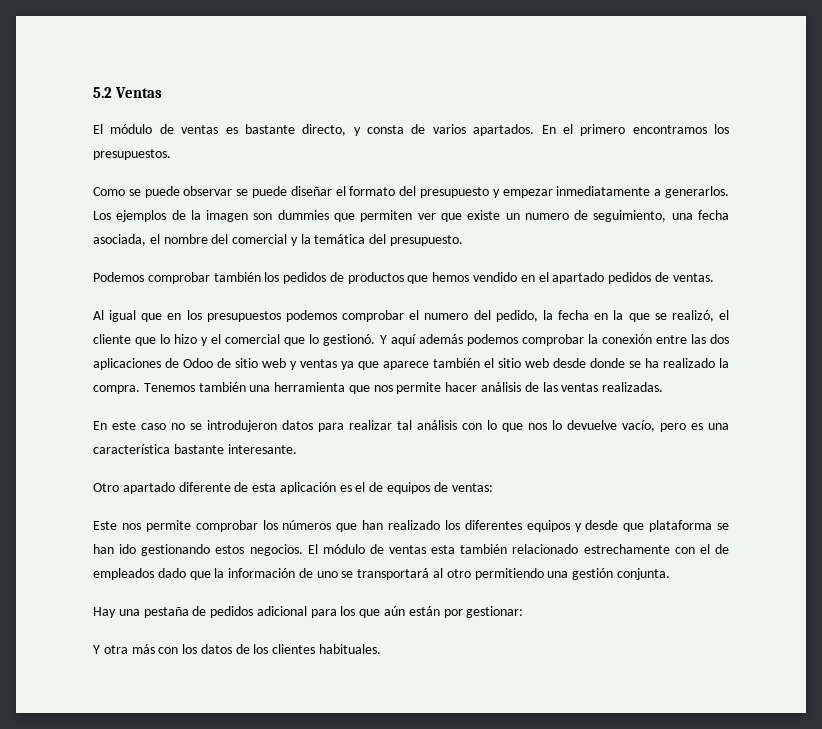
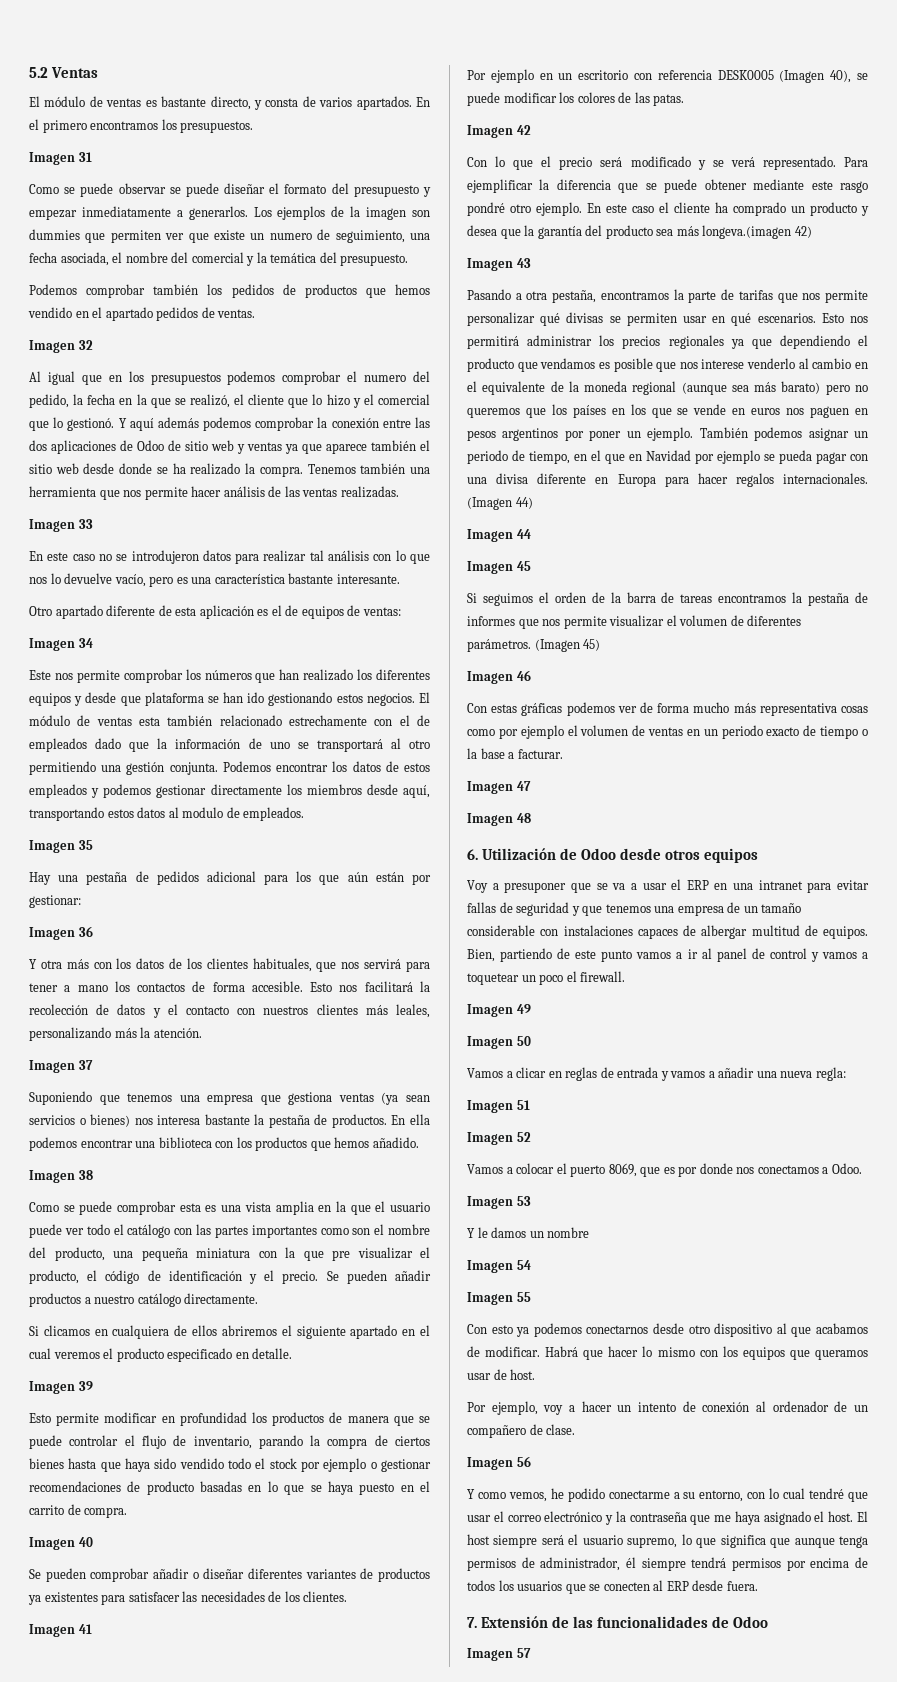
+ Imagen 31
+ Imagen 32
+ Imagen 33
+ Imagen 34
+ Podemos encontrar los datos de estos empleados y podemos gestionar directamente los miembros desde aquí, transportando estos datos al modulo de empleados.
+ Imagen 35
+ Imagen 36
- Y otra más con los datos de los clientes habituales.
+ Y otra más con los datos de los clientes habituales, que nos servirá para tener a mano los contactos de forma accesible. Esto nos facilitará la recolección de datos y el contacto con nuestros clientes más leales, personalizando más la atención.
+ Imagen 37
+ Suponiendo que tenemos una empresa que gestiona ventas (ya sean servicios o bienes) nos interesa bastante la pestaña de productos. En ella podemos encontrar una biblioteca con los productos que hemos añadido.
+ Imagen 38
+ Como se puede comprobar esta es una vista amplia en la que el usuario puede ver todo el catálogo con las partes importantes como son el nombre del producto, una pequeña miniatura con la que pre visualizar el producto, el código de identificación y el precio. Se pueden añadir productos a nuestro catálogo directamente.
+ Si clicamos en cualquiera de ellos abriremos el siguiente apartado en el cual veremos el producto especificado en detalle.
+ Imagen 39
+ Esto permite modificar en profundidad los productos de manera que se puede controlar el flujo de inventario, parando la compra de ciertos bienes hasta que haya sido vendido todo el stock por ejemplo o gestionar recomendaciones de producto basadas en lo que se haya puesto en el carrito de compra.
+ Imagen 40
+ Se pueden comprobar añadir o diseñar diferentes variantes de productos ya existentes para satisfacer las necesidades de los clientes.
+ Imagen 41
+ Por ejemplo en un escritorio con referencia DESK0005 (Imagen 40), se puede modificar los colores de las patas.
+ Imagen 42
+ Con lo que el precio será modificado y se verá representado. Para ejemplificar la diferencia que se puede obtener mediante este rasgo pondré otro ejemplo. En este caso el cliente ha comprado un producto y desea que la garantía del producto sea más longeva.(imagen 42)
+ Imagen 43
+ Pasando a otra pestaña, encontramos la parte de tarifas que nos permite personalizar qué divisas se permiten usar en qué escenarios. Esto nos permitirá administrar los precios regionales ya que dependiendo el producto que vendamos es posible que nos interese venderlo al cambio en el equivalente de la moneda regional (aunque sea más barato) pero no queremos que los países en los que se vende en euros nos paguen en pesos argentinos por poner un ejemplo. También podemos asignar un periodo de tiempo, en el que en Navidad por ejemplo se pueda pagar con una divisa diferente en Europa para hacer regalos internacionales. (Imagen 44)
+ Imagen 44
+ Imagen 45
+ Si seguimos el orden de la barra de tareas encontramos la pestaña de informes que nos permite visualizar el volumen de diferentes parámetros. (Imagen 45)
+ Imagen 46
+ Con estas gráficas podemos ver de forma mucho más representativa cosas como por ejemplo el volumen de ventas en un periodo exacto de tiempo o la base a facturar.
+ Imagen 47
+ Imagen 48
+ 6. Utilización de Odoo desde otros equipos
+ Voy a presuponer que se va a usar el ERP en una intranet para evitar fallas de seguridad y que tenemos una empresa de un tamaño considerable con instalaciones capaces de albergar multitud de equipos. Bien, partiendo de este punto vamos a ir al panel de control y vamos a toquetear un poco el firewall.
+ Imagen 49
+ Imagen 50
+ Vamos a clicar en reglas de entrada y vamos a añadir una nueva regla:
+ Imagen 51
+ Imagen 52
+ Vamos a colocar el puerto 8069, que es por donde nos conectamos a Odoo.
+ Imagen 53
+ Y le damos un nombre
+ Imagen 54
+ Imagen 55
+ Con esto ya podemos conectarnos desde otro dispositivo al que acabamos de modificar. Habrá que hacer lo mismo con los equipos que queramos usar de host.
+ Por ejemplo, voy a hacer un intento de conexión al ordenador de un compañero de clase.
+ Imagen 56
+ Y como vemos, he podido conectarme a su entorno, con lo cual tendré que usar el correo electrónico y la contraseña que me haya asignado el host. El host siempre será el usuario supremo, lo que significa que aunque tenga permisos de administrador, él siempre tendrá permisos por encima de todos los usuarios que se conecten al ERP desde fuera.
+ 7. Extensión de las funcionalidades de Odoo
+ Imagen 57

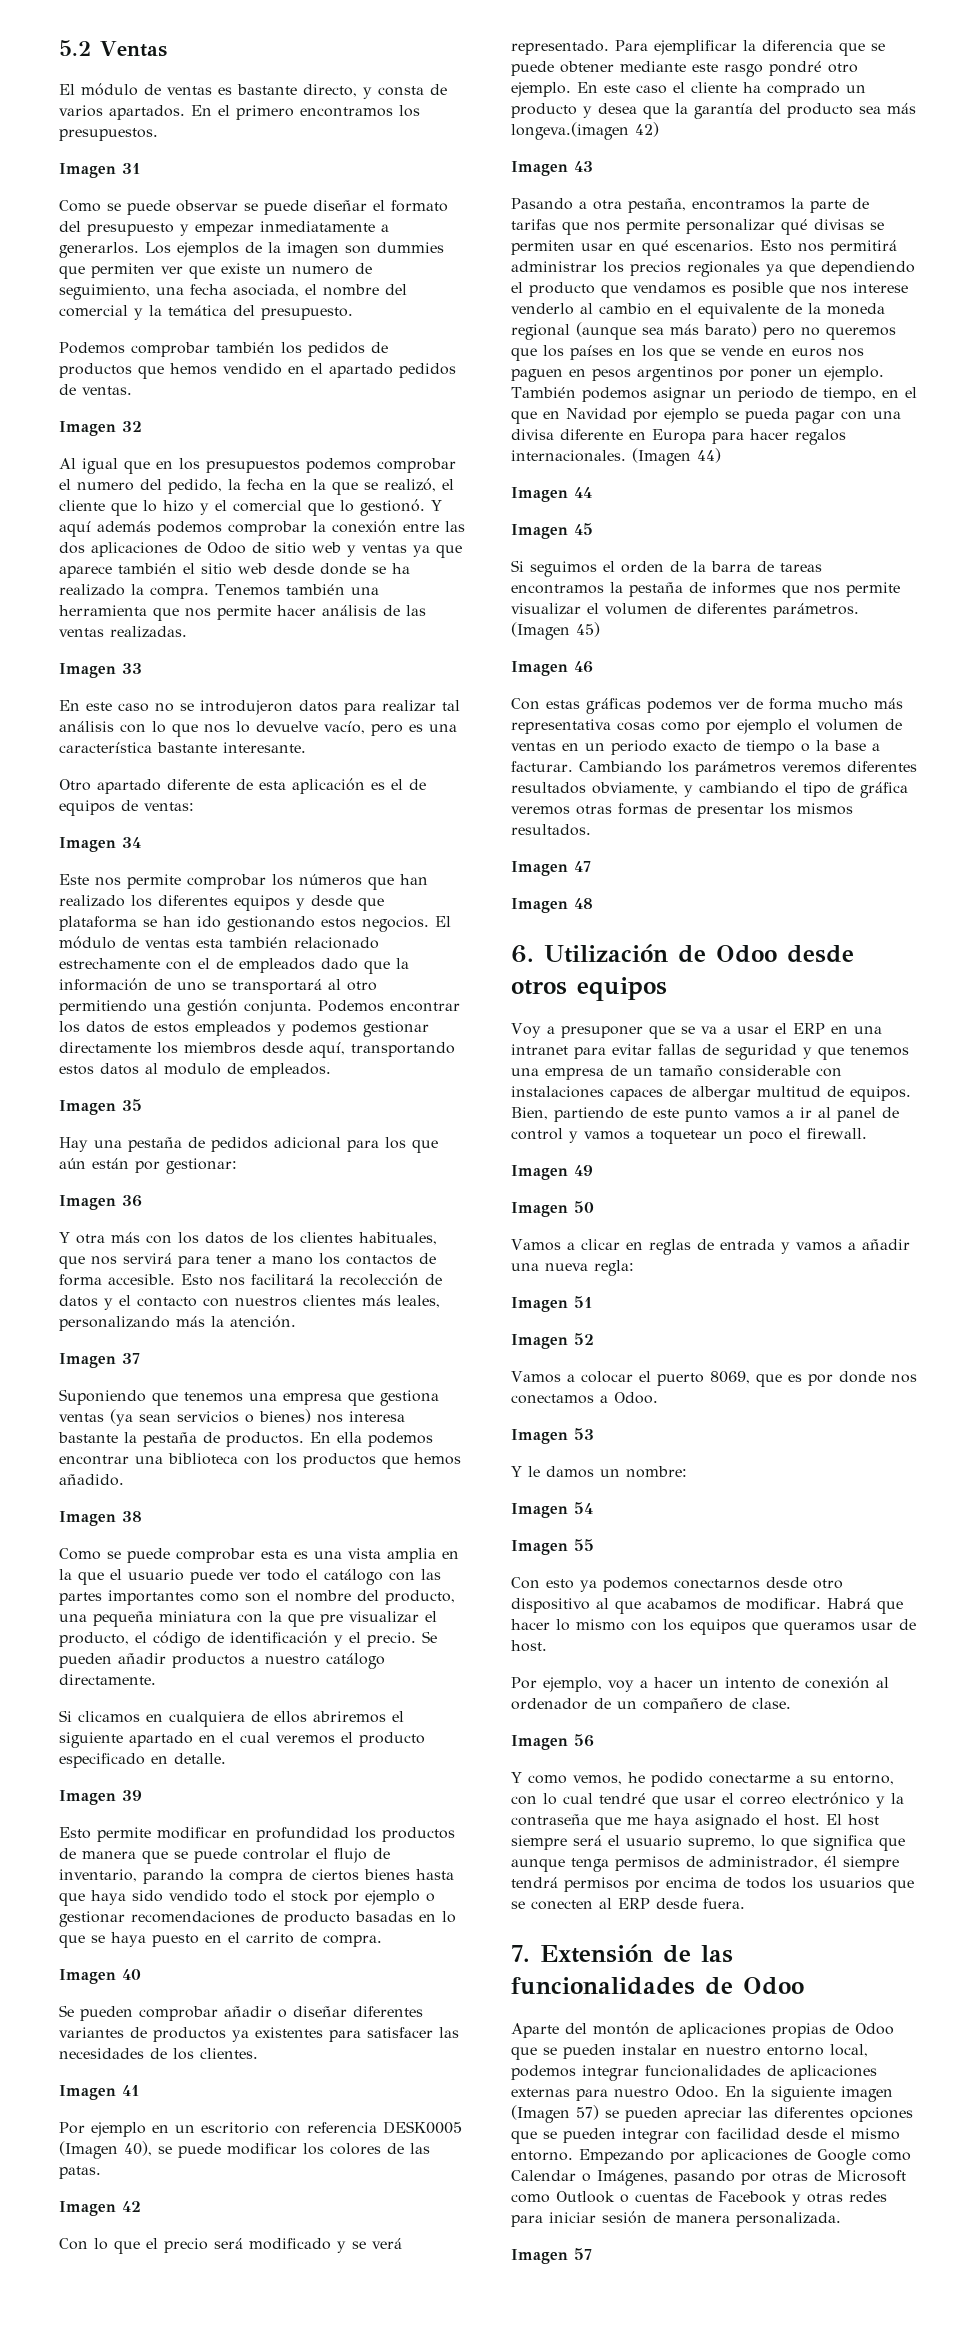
+ Cambiando los parámetros veremos diferentes resultados obviamente, y cambiando el tipo de gráfica veremos otras formas de presentar los mismos resultados.
- Y le damos un nombre
+ Y le damos un nombre:
+ Aparte del montón de aplicaciones propias de Odoo que se pueden instalar en nuestro entorno local, podemos integrar funcionalidades de aplicaciones externas para nuestro Odoo. En la siguiente imagen (Imagen 57) se pueden apreciar las diferentes opciones que se pueden integrar con facilidad desde el mismo entorno. Empezando por aplicaciones de Google como Calendar o Imágenes, pasando por otras de Microsoft como Outlook o cuentas de Facebook y otras redes para iniciar sesión de manera personalizada.

